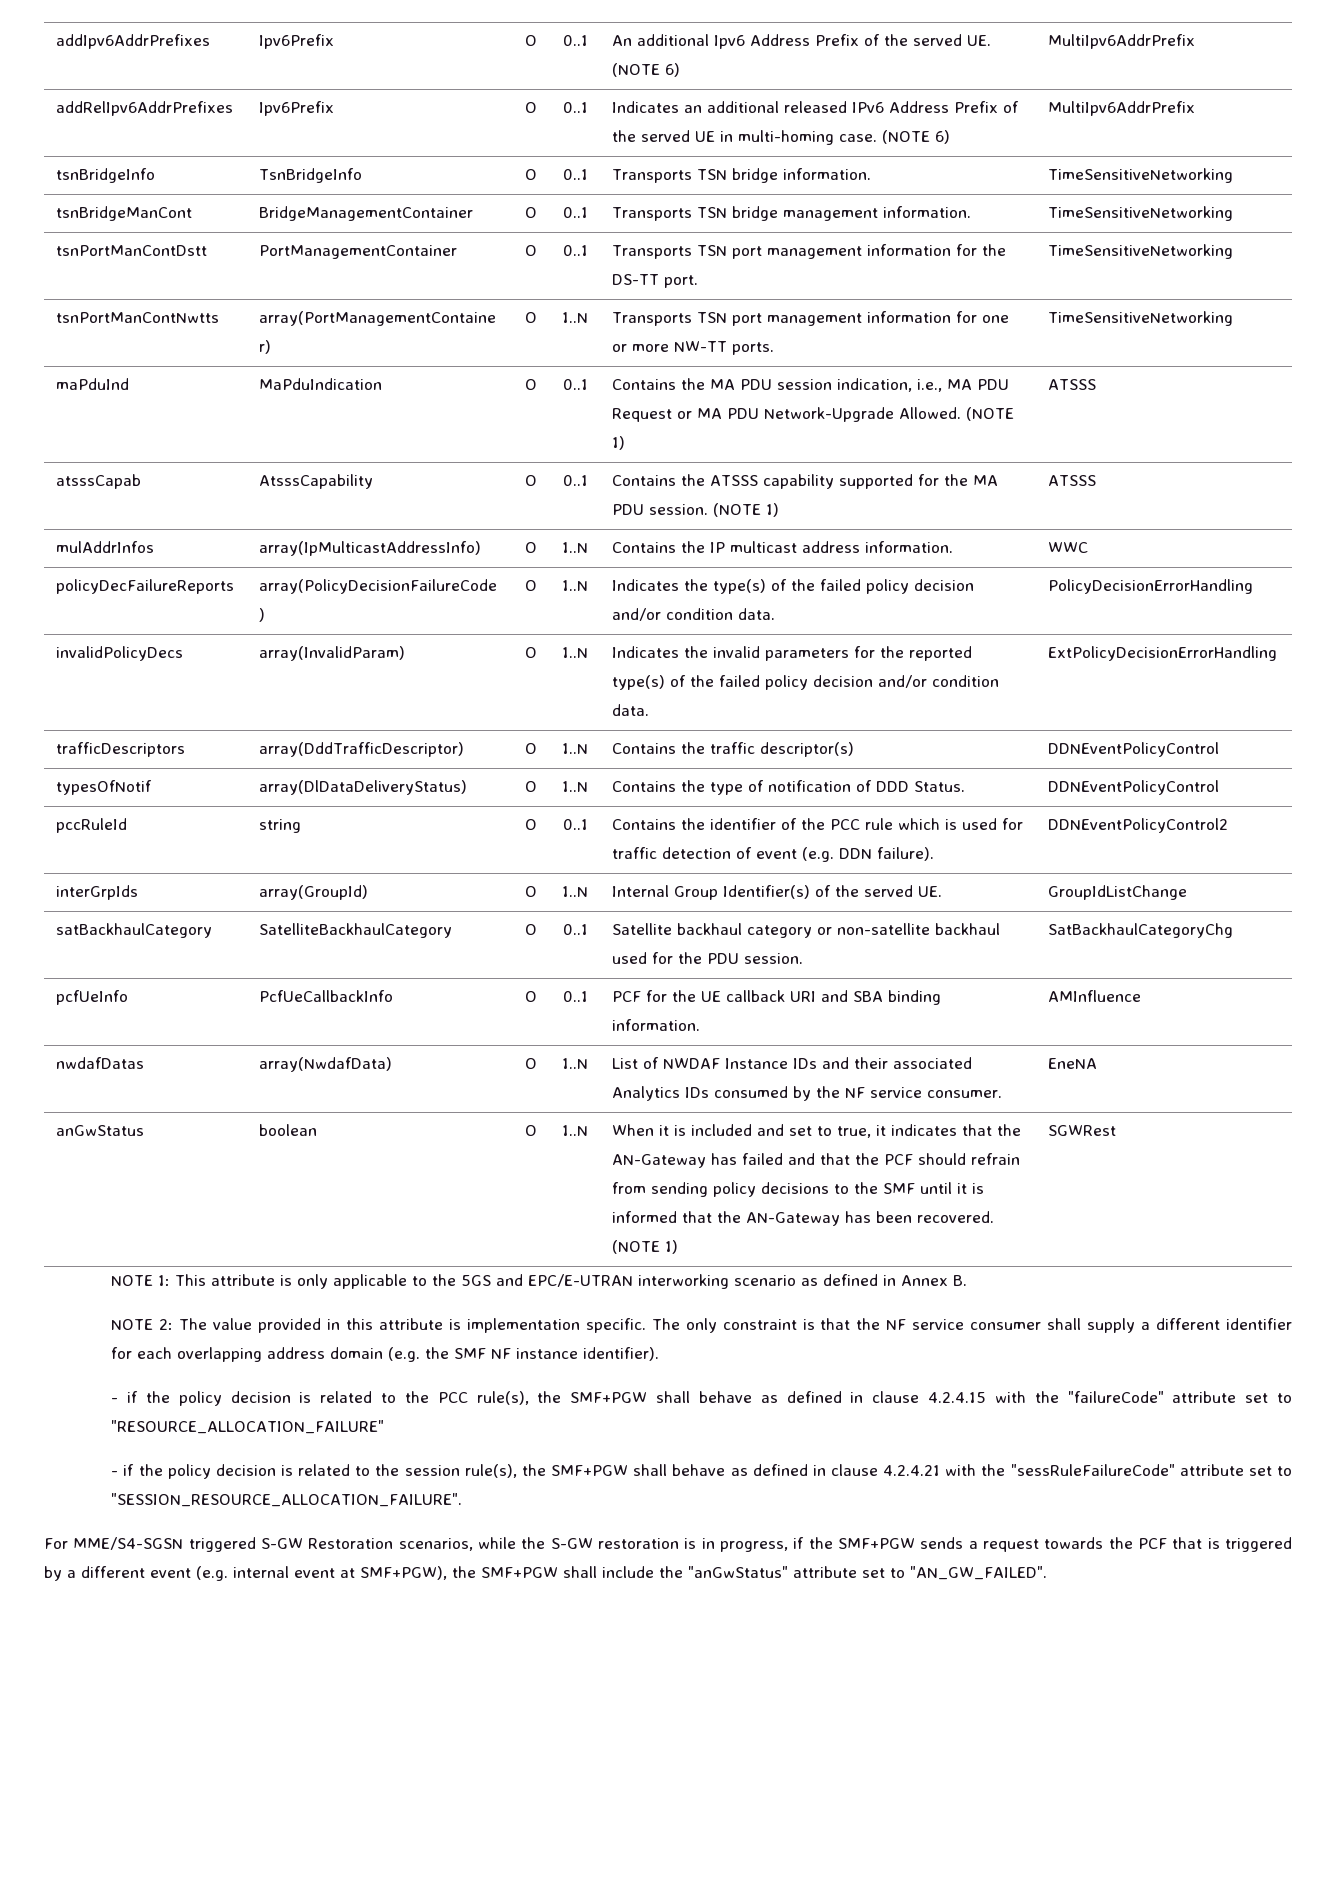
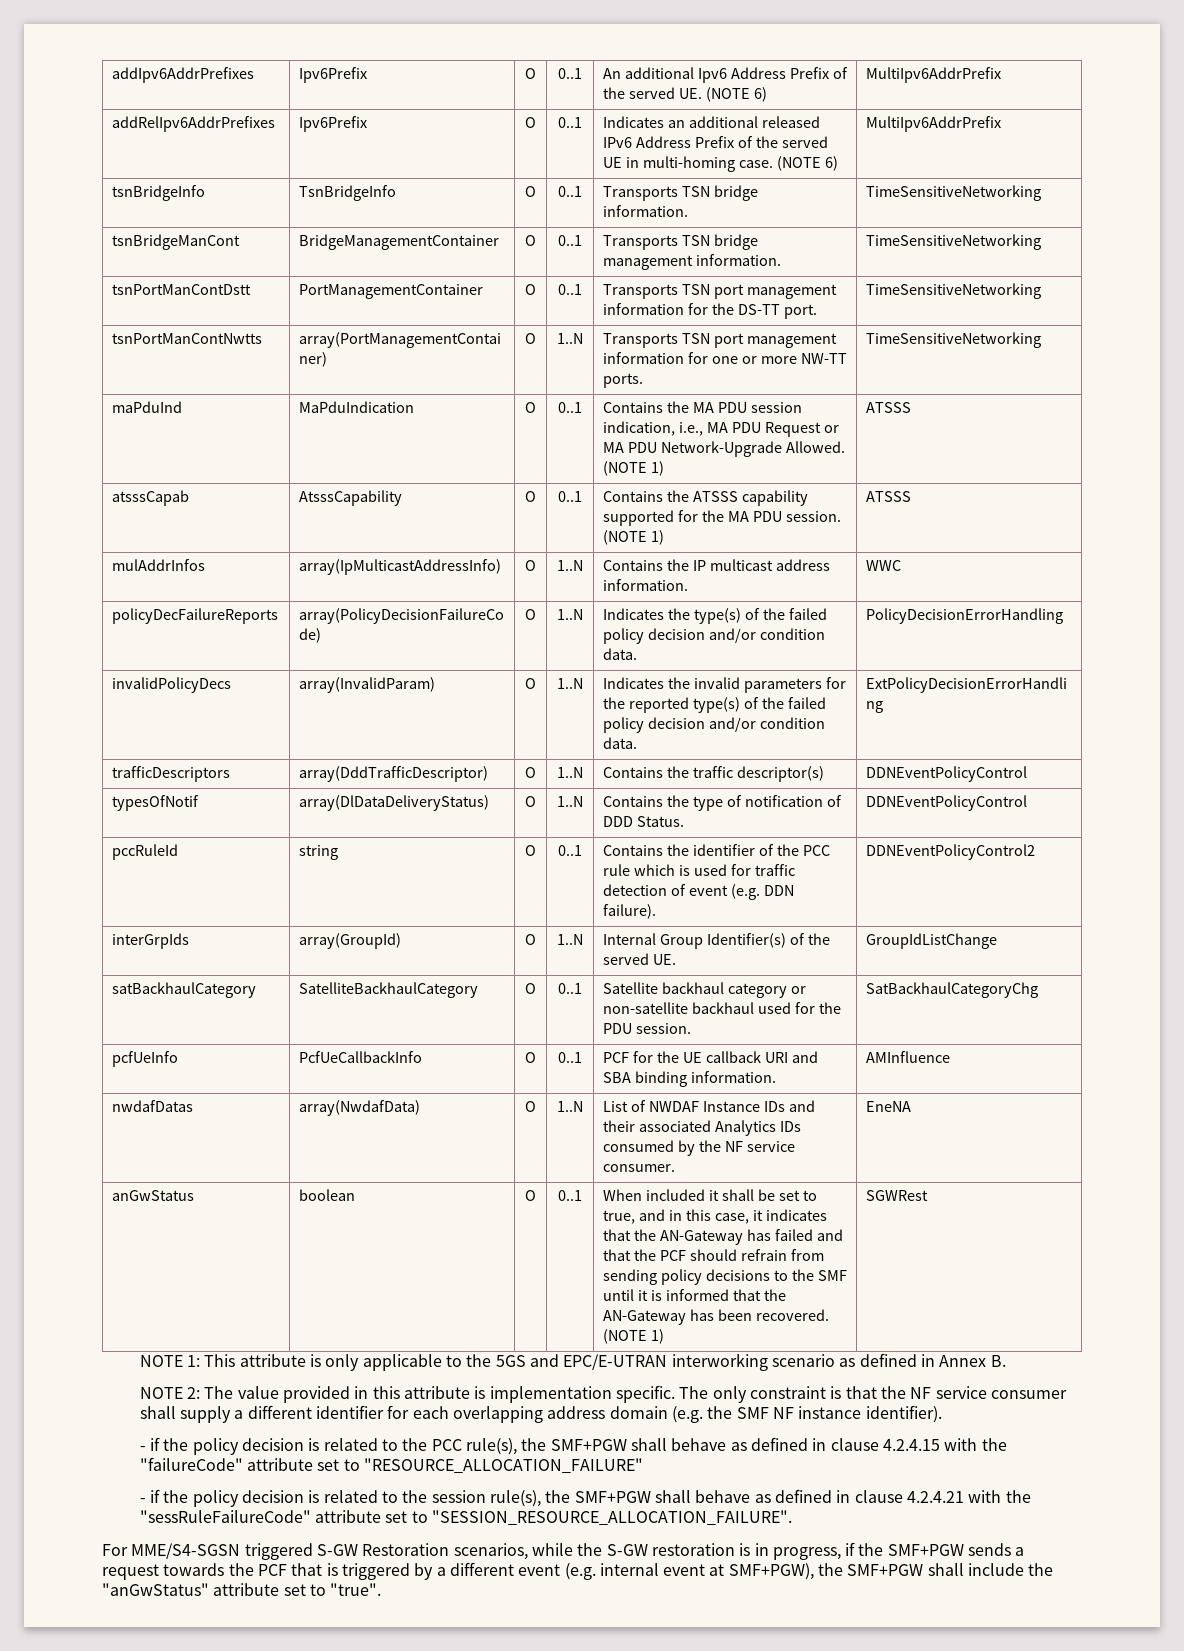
- boolean | O | 1..N
+ boolean | O | 0..1
- When it is included and set to true, it indicates that the AN-Gateway has failed and that the PCF should refrain from sending policy decisions to the SMF until it is informed that the AN-Gateway has been recovered.
+ When included it shall be set to true, and in this case, it indicates that the AN-Gateway has failed and that the PCF should refrain from sending policy decisions to the SMF until it is informed that the AN-Gateway has been recovered.
- For MME/S4-SGSN triggered S-GW Restoration scenarios, while the S-GW restoration is in progress, if the SMF+PGW sends a request towards the PCF that is triggered by a different event (e.g. internal event at SMF+PGW), the SMF+PGW shall include the "anGwStatus" attribute set to "AN_GW_FAILED".
+ For MME/S4-SGSN triggered S-GW Restoration scenarios, while the S-GW restoration is in progress, if the SMF+PGW sends a request towards the PCF that is triggered by a different event (e.g. internal event at SMF+PGW), the SMF+PGW shall include the "anGwStatus" attribute set to "true".

